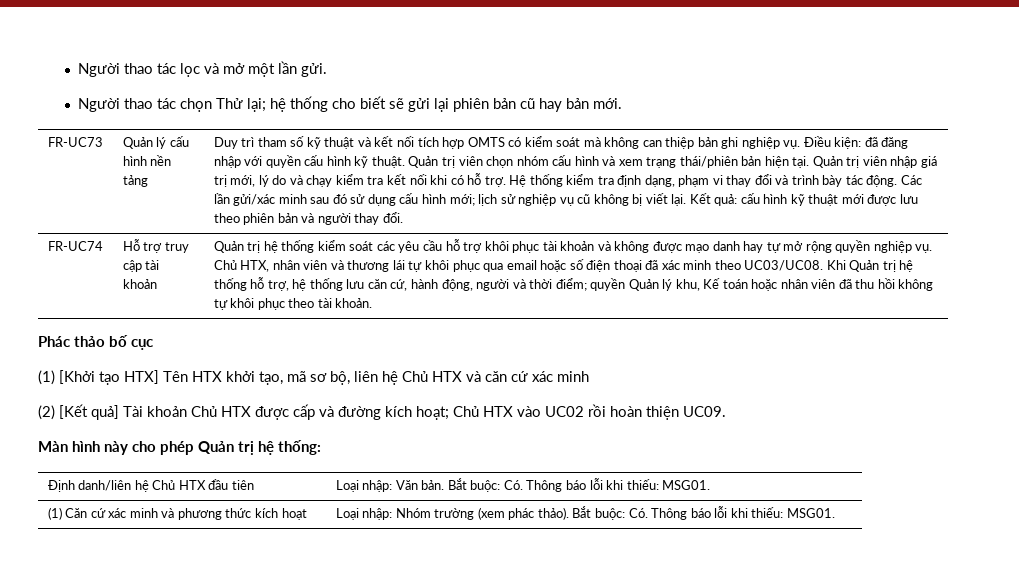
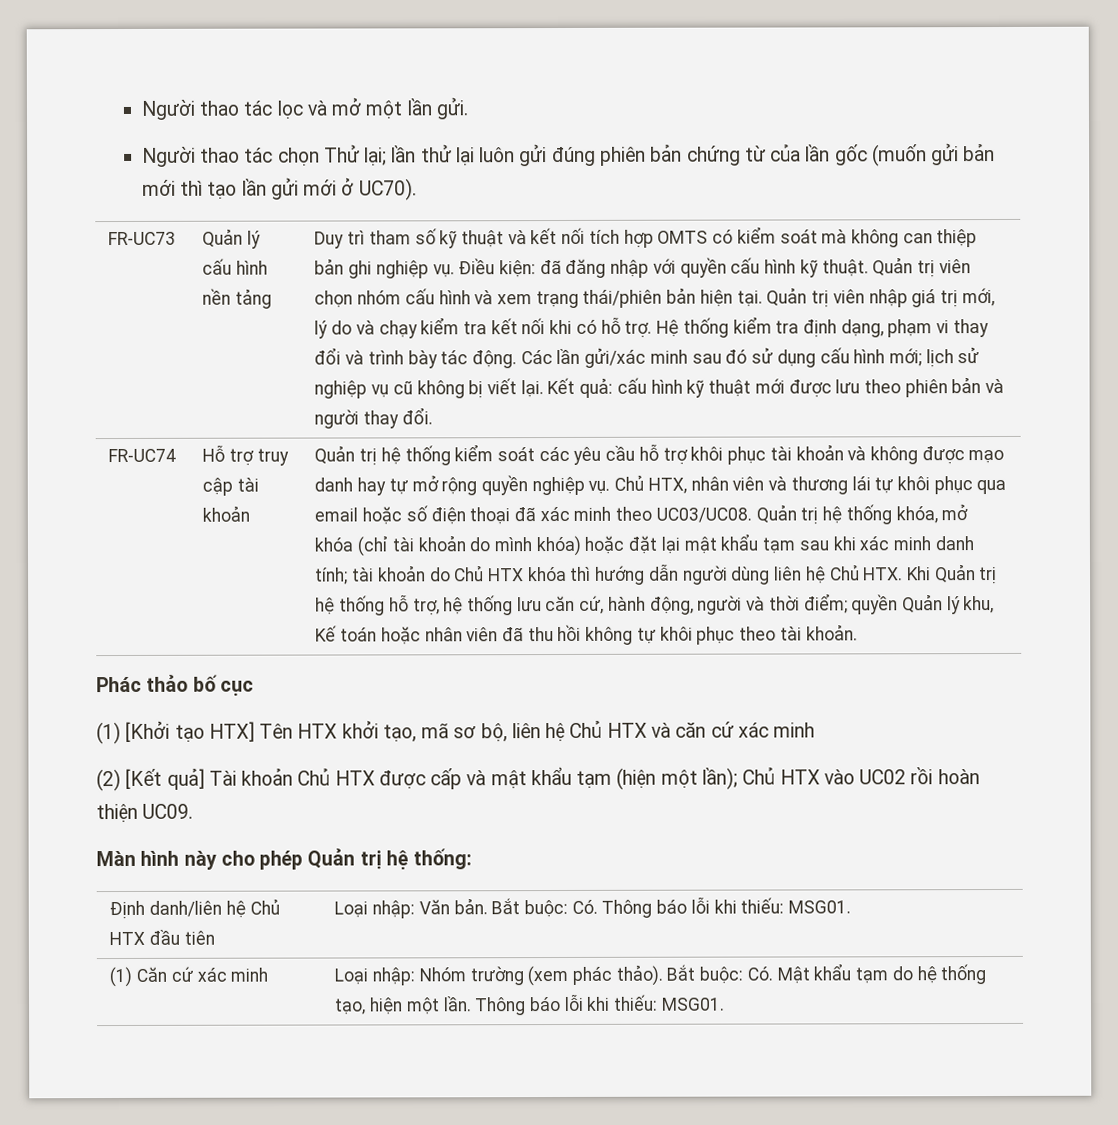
- Người thao tác chọn Thử lại; hệ thống cho biết sẽ gửi lại phiên bản cũ hay bản mới.
+ Người thao tác chọn Thử lại; lần thử lại luôn gửi đúng phiên bản chứng từ của lần gốc (muốn gửi bản mới thì tạo lần gửi mới ở UC70).
- Khi Quản trị hệ thống hỗ trợ, hệ thống lưu căn cứ, hành động, người và thời điểm; quyền Quản lý khu, Kế toán hoặc nhân viên đã thu hồi không tự khôi phục theo tài khoản.
+ Quản trị hệ thống khóa, mở khóa (chỉ tài khoản do mình khóa) hoặc đặt lại mật khẩu tạm sau khi xác minh danh tính; tài khoản do Chủ HTX khóa thì hướng dẫn người dùng liên hệ Chủ HTX. Khi Quản trị hệ thống hỗ trợ, hệ thống lưu căn cứ, hành động, người và thời điểm; quyền Quản lý khu, Kế toán hoặc nhân viên đã thu hồi không tự khôi phục theo tài khoản.
- (2) [Kết quả] Tài khoản Chủ HTX được cấp và đường kích hoạt; Chủ HTX vào UC02 rồi hoàn thiện UC09.
+ (2) [Kết quả] Tài khoản Chủ HTX được cấp và mật khẩu tạm (hiện một lần); Chủ HTX vào UC02 rồi hoàn thiện UC09.
- (1) Căn cứ xác minh và phương thức kích hoạt | Loại nhập: Nhóm trường (xem phác thảo). Bắt buộc: Có. Thông báo lỗi khi thiếu: MSG01.
+ (1) Căn cứ xác minh | Loại nhập: Nhóm trường (xem phác thảo). Bắt buộc: Có. Mật khẩu tạm do hệ thống tạo, hiện một lần. Thông báo lỗi khi thiếu: MSG01.

